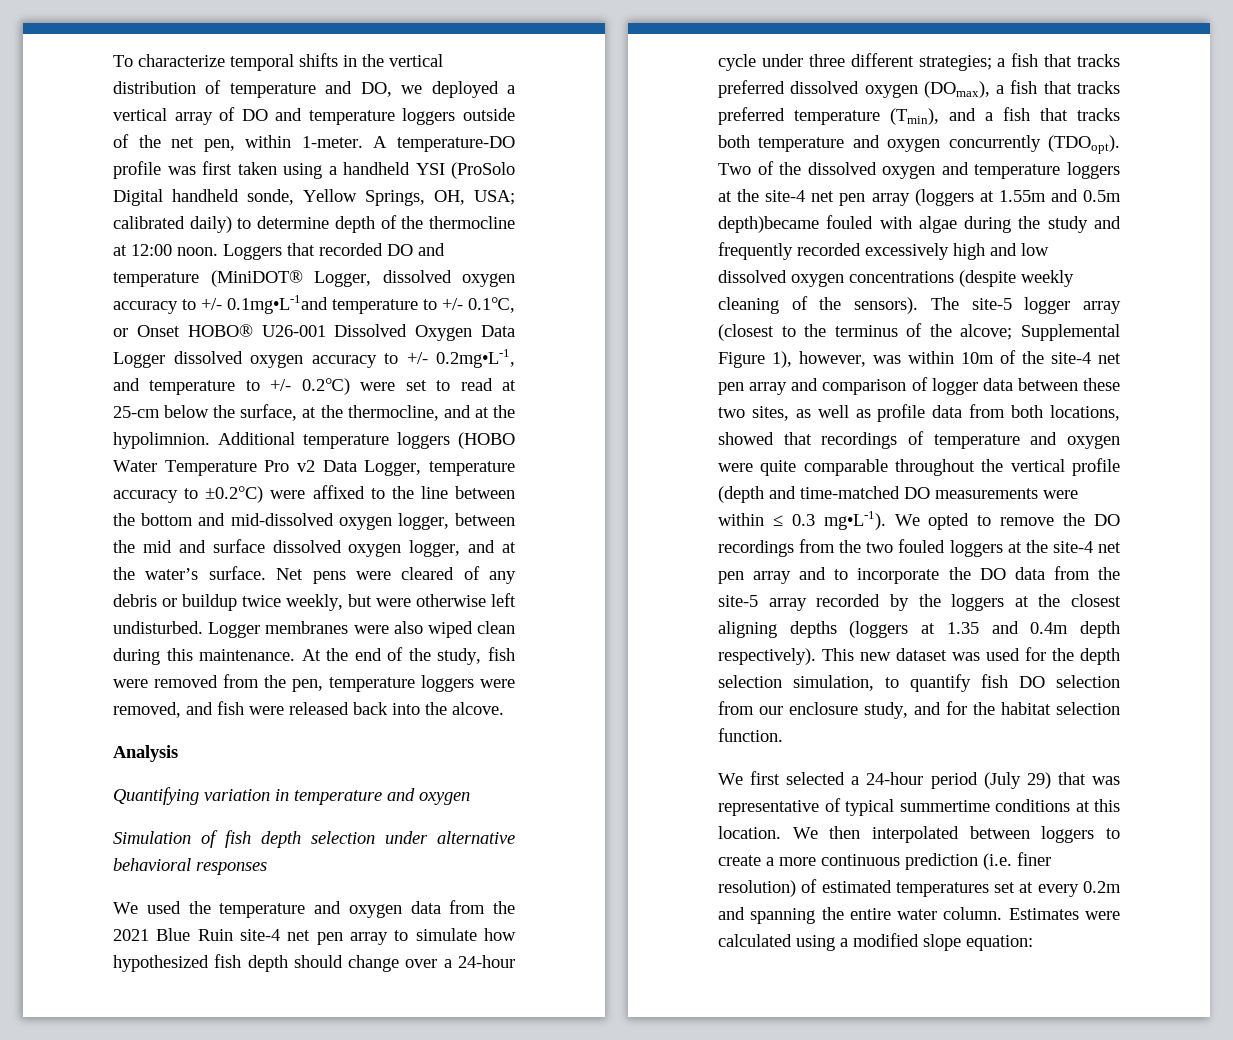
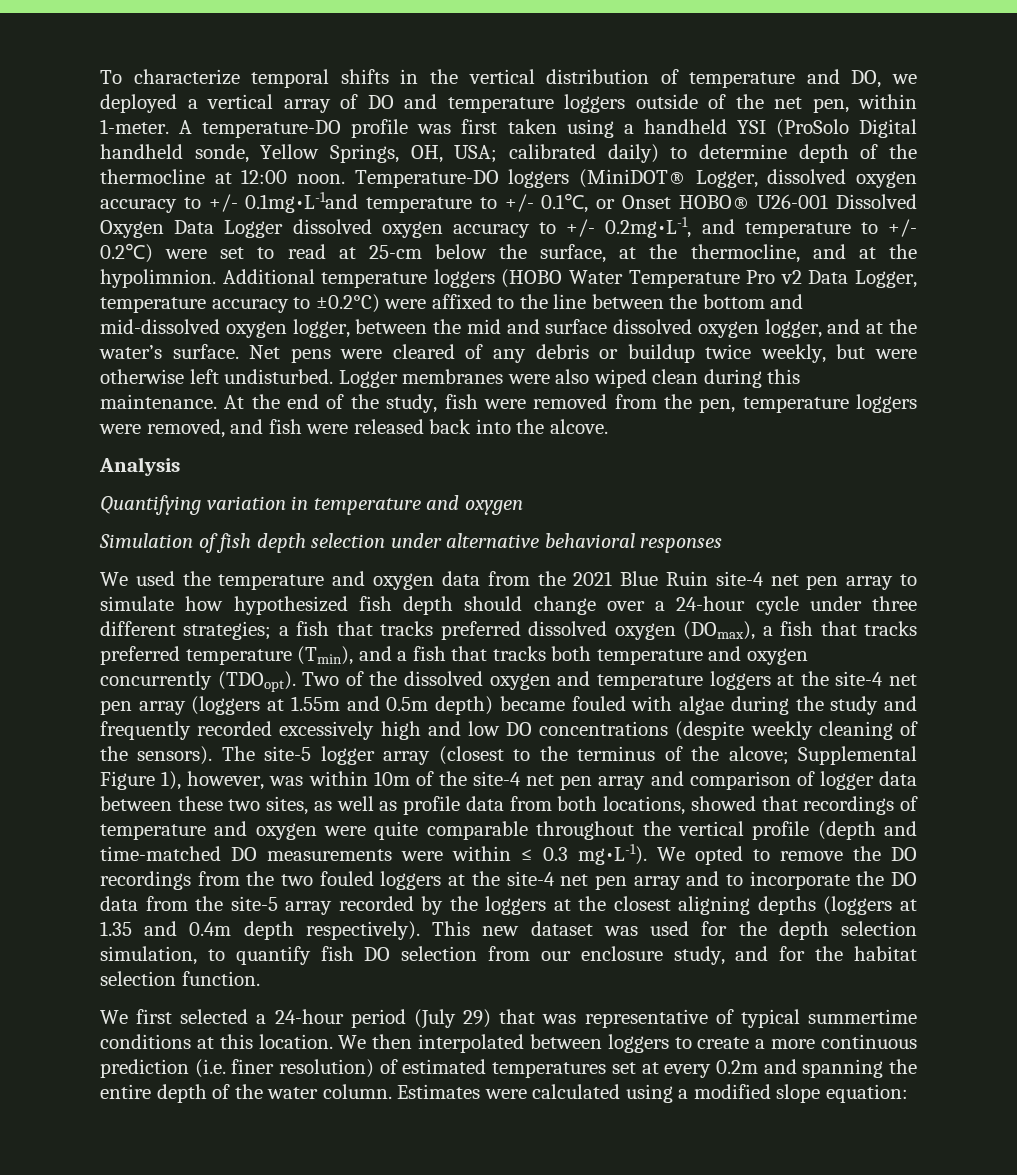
- Loggers that recorded DO and temperature (MiniDOT® Logger, dissolved oxygen accuracy to +/- 0.1mg•L-1and temperature to +/- 0.1℃, or Onset HOBO® U26-001 Dissolved Oxygen Data Logger dissolved oxygen accuracy to +/- 0.2mg•L-1, and temperature to +/- 0.2℃) were set to read at 25-cm below the surface, at the thermocline, and at the hypolimnion.
+ Temperature-DO loggers (MiniDOT® Logger, dissolved oxygen accuracy to +/- 0.1mg•L-1and temperature to +/- 0.1℃, or Onset HOBO® U26-001 Dissolved Oxygen Data Logger dissolved oxygen accuracy to +/- 0.2mg•L-1, and temperature to +/- 0.2℃) were set to read at 25-cm below the surface, at the thermocline, and at the hypolimnion.
- Two of the dissolved oxygen and temperature loggers at the site-4 net pen array (loggers at 1.55m and 0.5m depth)became fouled with algae during the study and frequently recorded excessively high and low dissolved oxygen concentrations (despite weekly cleaning of the sensors).
+ Two of the dissolved oxygen and temperature loggers at the site-4 net pen array (loggers at 1.55m and 0.5m depth) became fouled with algae during the study and frequently recorded excessively high and low DO concentrations (despite weekly cleaning of the sensors).
- We then interpolated between loggers to create a more continuous prediction (i.e. finer resolution) of estimated temperatures set at every 0.2m and spanning the entire water column.
+ We then interpolated between loggers to create a more continuous prediction (i.e. finer resolution) of estimated temperatures set at every 0.2m and spanning the entire depth of the water column.

